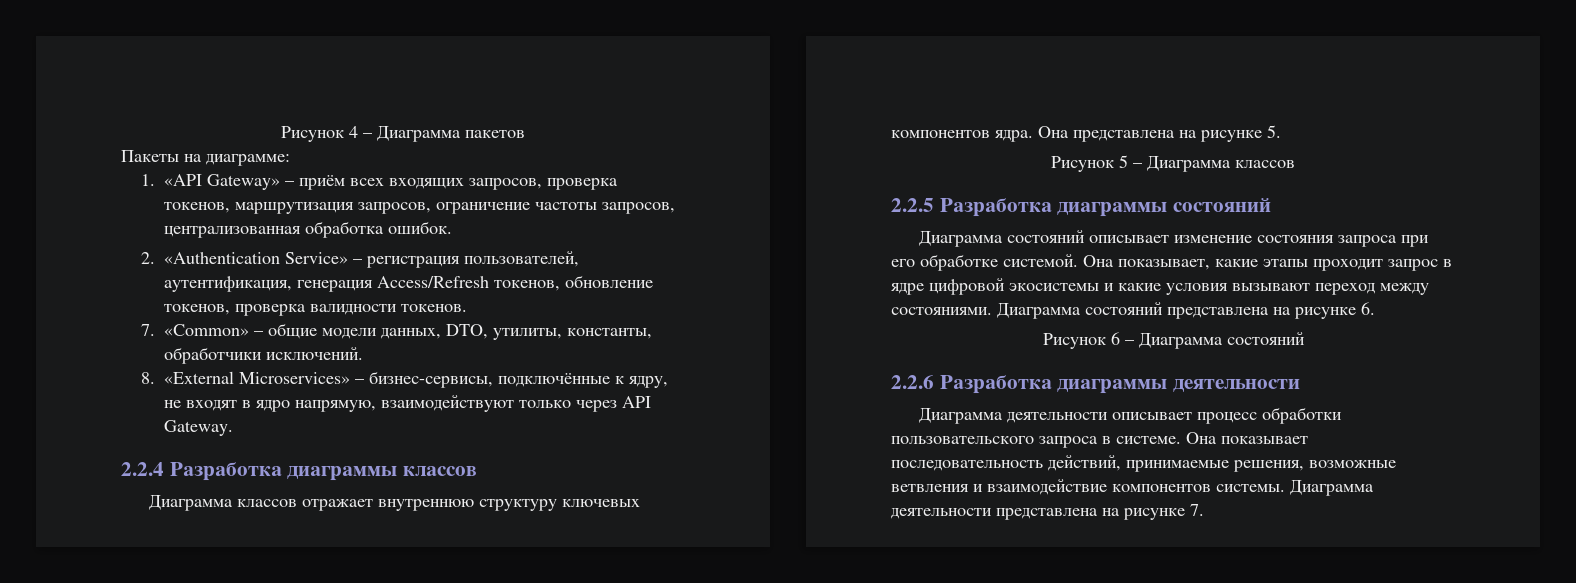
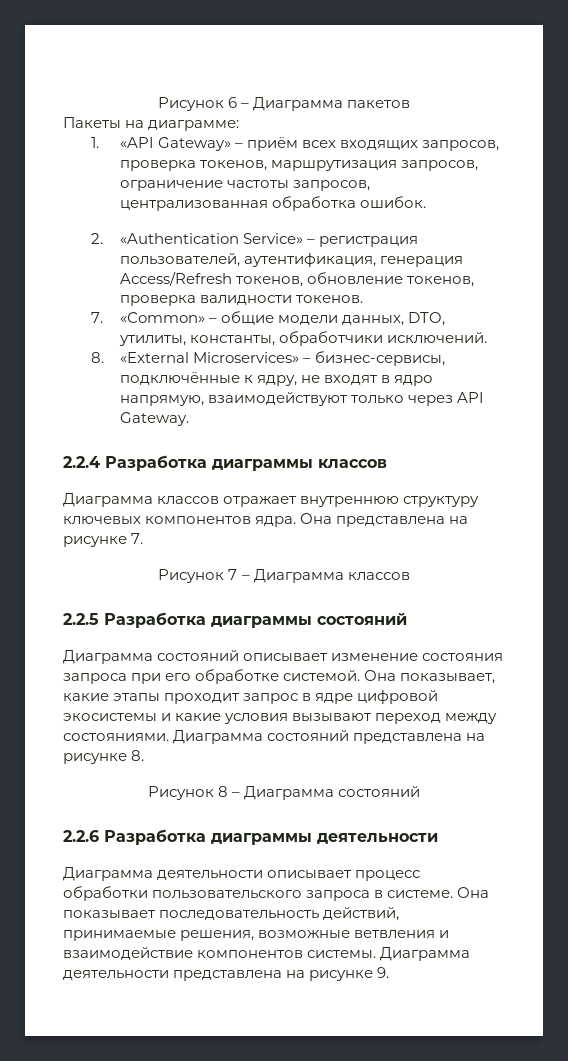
- Рисунок 4 – Диаграмма пакетов
+ Рисунок 6 – Диаграмма пакетов
- Она представлена на рисунке 5.
- Рисунок 5 – Диаграмма классов
+ Она представлена на рисунке 7.
+ Рисунок 7 – Диаграмма классов
- Диаграмма состояний представлена на рисунке 6.
- Рисунок 6 – Диаграмма состояний
+ Диаграмма состояний представлена на рисунке 8.
+ Рисунок 8 – Диаграмма состояний
- Диаграмма деятельности представлена на рисунке 7.
+ Диаграмма деятельности представлена на рисунке 9.

